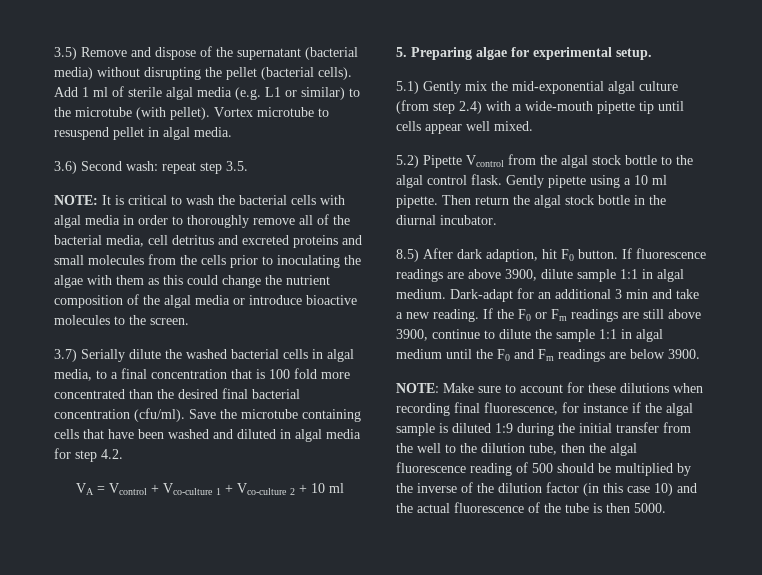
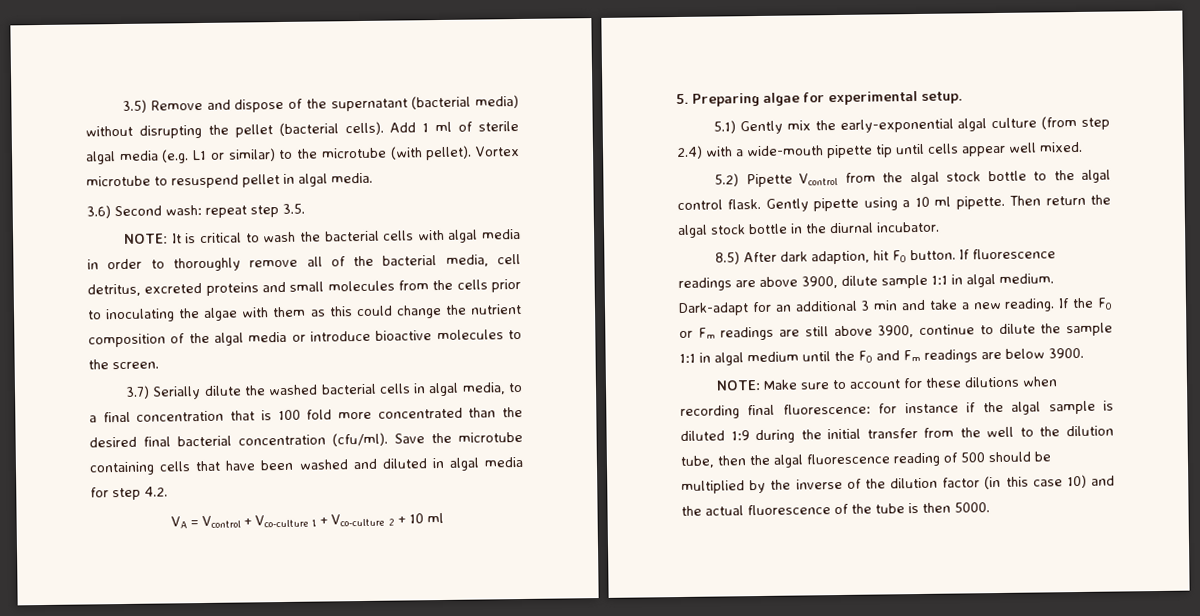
- NOTE: It is critical to wash the bacterial cells with algal media in order to thoroughly remove all of the bacterial media, cell detritus and excreted proteins and small molecules from the cells prior to inoculating the algae with them as this could change the nutrient composition of the algal media or introduce bioactive molecules to the screen.
+ NOTE: It is critical to wash the bacterial cells with algal media in order to thoroughly remove all of the bacterial media, cell detritus, excreted proteins and small molecules from the cells prior to inoculating the algae with them as this could change the nutrient composition of the algal media or introduce bioactive molecules to the screen.
- 5.1) Gently mix the mid-exponential algal culture (from step 2.4) with a wide-mouth pipette tip until cells appear well mixed.
+ 5.1) Gently mix the early-exponential algal culture (from step 2.4) with a wide-mouth pipette tip until cells appear well mixed.
- Make sure to account for these dilutions when recording final fluorescence, for instance if the algal sample is diluted 1:9 during the initial transfer from the well to the dilution tube, then the algal fluorescence reading of 500 should be multiplied by the inverse of the dilution factor (in this case 10) and the actual fluorescence of the tube is then 5000.
+ Make sure to account for these dilutions when recording final fluorescence: for instance if the algal sample is diluted 1:9 during the initial transfer from the well to the dilution tube, then the algal fluorescence reading of 500 should be multiplied by the inverse of the dilution factor (in this case 10) and the actual fluorescence of the tube is then 5000.

